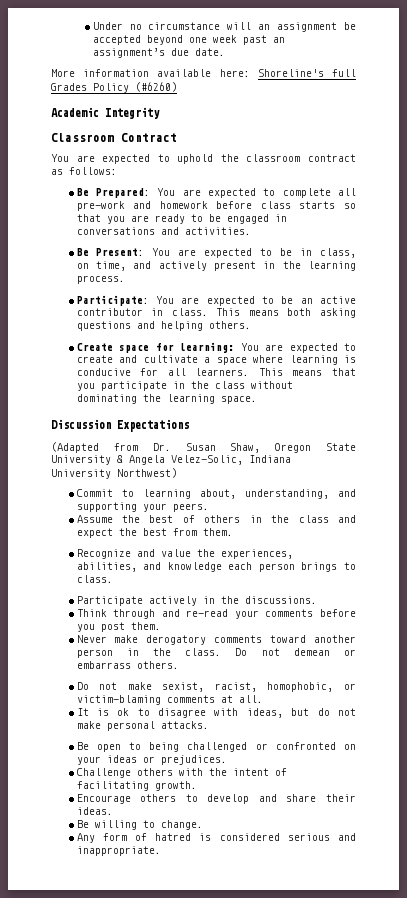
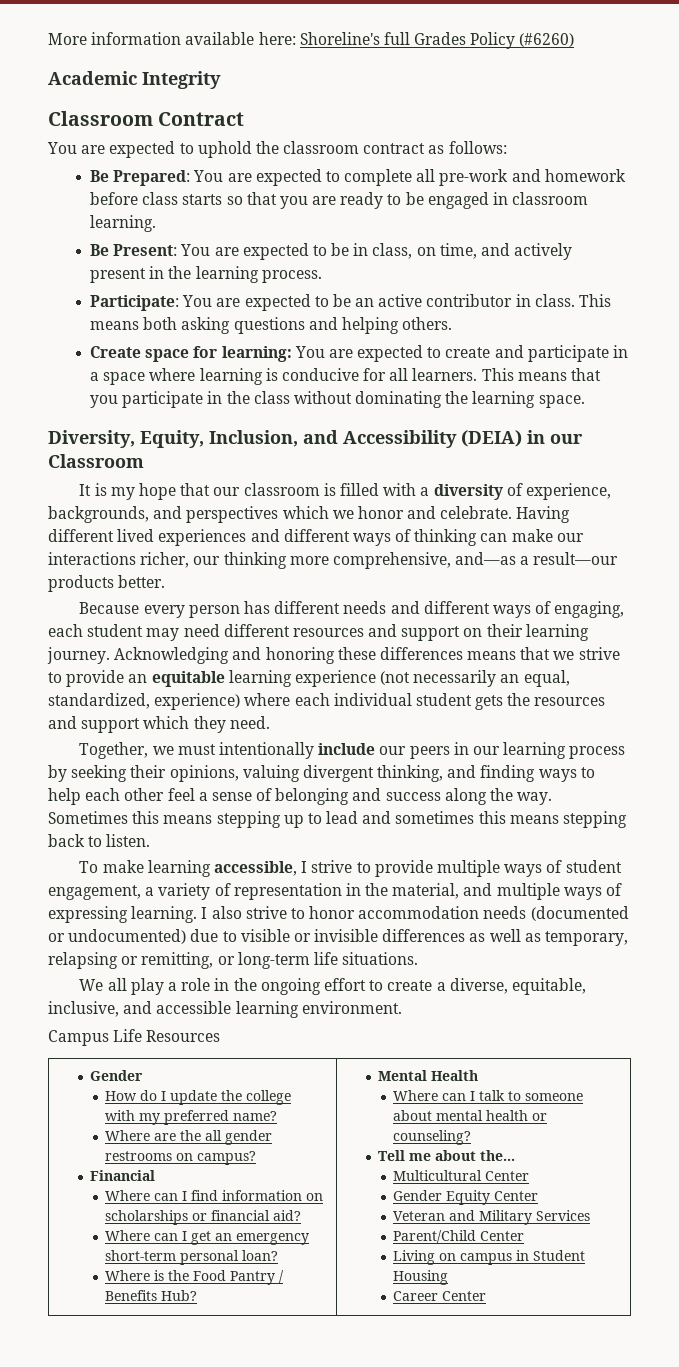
- Under no circumstance will an assignment be accepted beyond one week past an assignment’s due date.
- Be Prepared: You are expected to complete all pre-work and homework before class starts so that you are ready to be engaged in conversations and activities.
+ Be Prepared: You are expected to complete all pre-work and homework before class starts so that you are ready to be engaged in classroom learning.
- Create space for learning: You are expected to create and cultivate a space where learning is conducive for all learners.
+ Create space for learning: You are expected to create and participate in a space where learning is conducive for all learners.
- Discussion Expectations
- (Adapted from Dr. Susan Shaw, Oregon State University & Angela Velez-Solic, Indiana University Northwest)
- Commit to learning about, understanding, and supporting your peers.
- Assume the best of others in the class and expect the best from them.
- Recognize and value the experiences, abilities, and knowledge each person brings to class.
- Participate actively in the discussions.
- Think through and re-read your comments before you post them.
- Never make derogatory comments toward another person in the class. Do not demean or embarrass others.
- Do not make sexist, racist, homophobic, or victim-blaming comments at all.
- It is ok to disagree with ideas, but do not make personal attacks.
- Be open to being challenged or confronted on your ideas or prejudices.
- Challenge others with the intent of facilitating growth.
- Encourage others to develop and share their ideas.
- Be willing to change.
- Any form of hatred is considered serious and inappropriate.
+ Diversity, Equity, Inclusion, and Accessibility (DEIA) in our Classroom
+ It is my hope that our classroom is filled with a diversity of experience, backgrounds, and perspectives which we honor and celebrate. Having different lived experiences and different ways of thinking can make our interactions richer, our thinking more comprehensive, and—as a result—our products better.
+ Because every person has different needs and different ways of engaging, each student may need different resources and support on their learning journey. Acknowledging and honoring these differences means that we strive to provide an equitable learning experience (not necessarily an equal, standardized, experience) where each individual student gets the resources and support which they need.
+ Together, we must intentionally include our peers in our learning process by seeking their opinions, valuing divergent thinking, and finding ways to help each other feel a sense of belonging and success along the way. Sometimes this means stepping up to lead and sometimes this means stepping back to listen.
+ To make learning accessible, I strive to provide multiple ways of student engagement, a variety of representation in the material, and multiple ways of expressing learning. I also strive to honor accommodation needs (documented or undocumented) due to visible or invisible differences as well as temporary, relapsing or remitting, or long-term life situations.
+ We all play a role in the ongoing effort to create a diverse, equitable, inclusive, and accessible learning environment.
+ Campus Life Resources
+ Gender
+ How do I update the college with my preferred name?
+ Where are the all gender restrooms on campus?
+ Financial
+ Where can I find information on scholarships or financial aid?
+ Where can I get an emergency short-term personal loan?
+ Where is the Food Pantry / Benefits Hub? | Mental Health
+ Where can I talk to someone about mental health or counseling?
+ Tell me about the...
+ Multicultural Center
+ Gender Equity Center
+ Veteran and Military Services
+ Parent/Child Center
+ Living on campus in Student Housing
+ Career Center

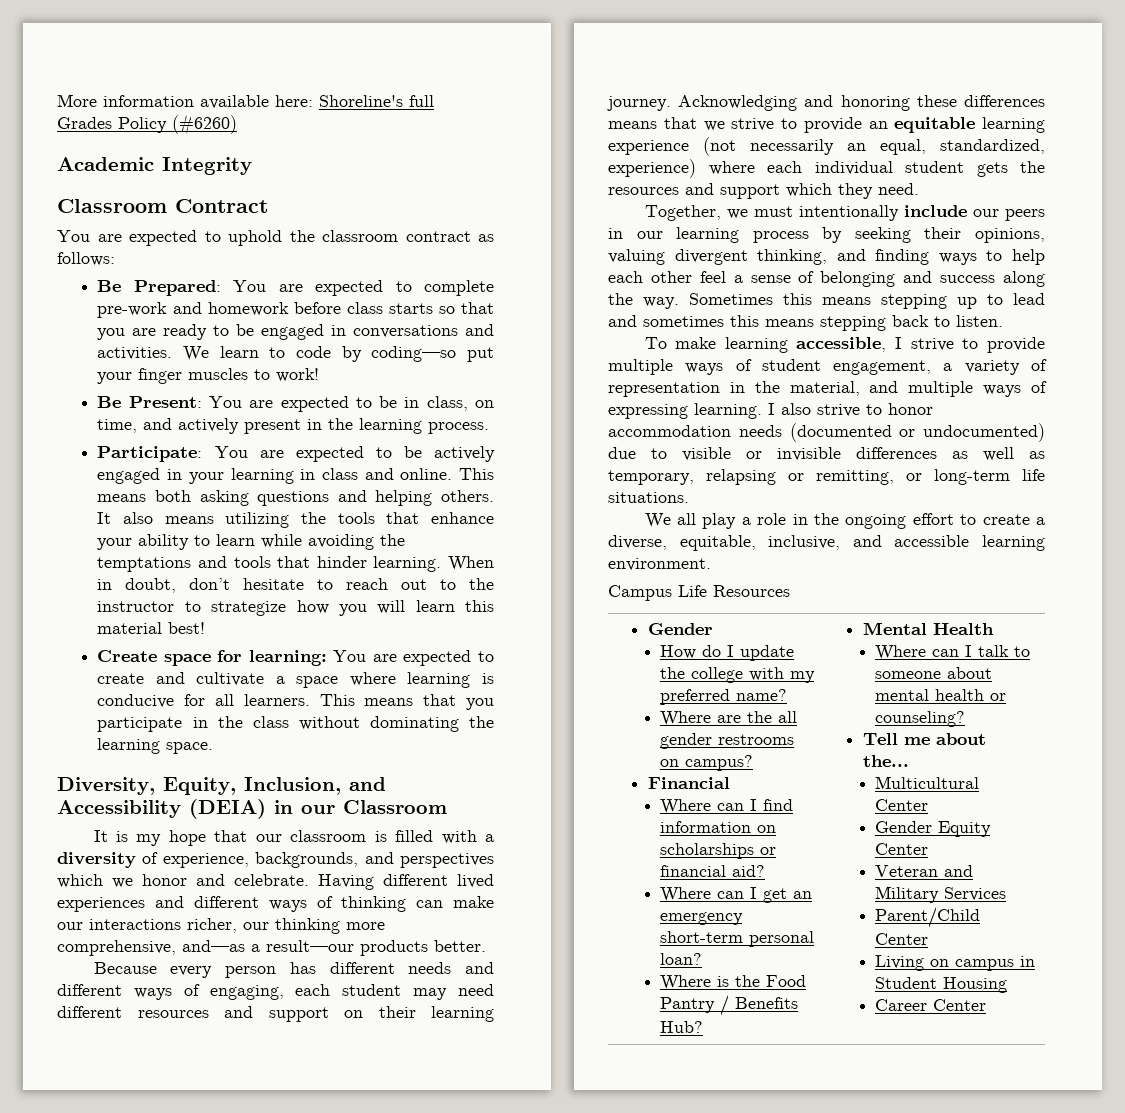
- Be Prepared: You are expected to complete all pre-work and homework before class starts so that you are ready to be engaged in classroom learning.
+ Be Prepared: You are expected to complete pre-work and homework before class starts so that you are ready to be engaged in conversations and activities. We learn to code by coding—so put your finger muscles to work!
- Participate: You are expected to be an active contributor in class.
+ Participate: You are expected to be actively engaged in your learning in class and online.
+ It also means utilizing the tools that enhance your ability to learn while avoiding the temptations and tools that hinder learning. When in doubt, don’t hesitate to reach out to the instructor to strategize how you will learn this material best!
- Create space for learning: You are expected to create and participate in a space where learning is conducive for all learners.
+ Create space for learning: You are expected to create and cultivate a space where learning is conducive for all learners.

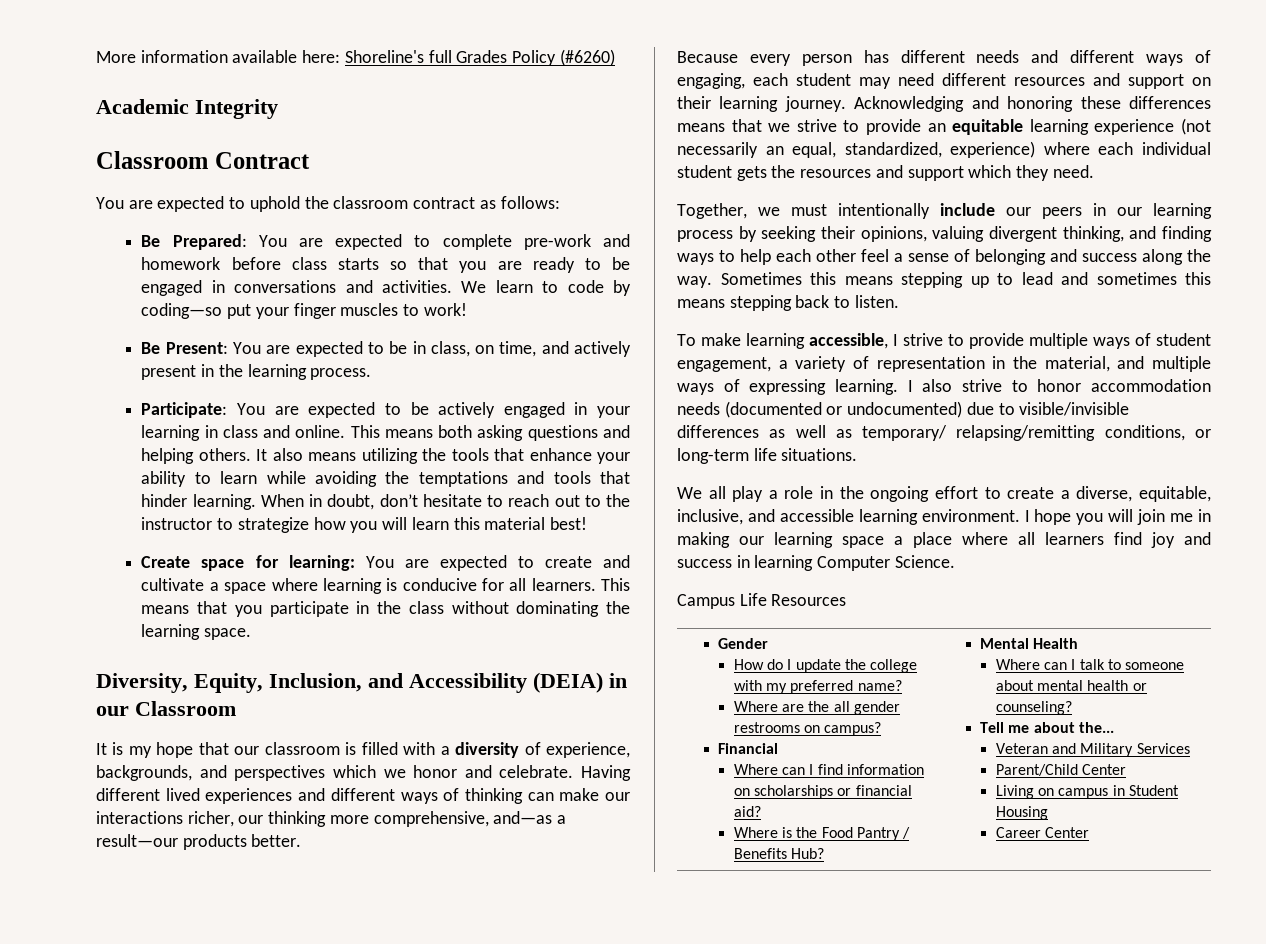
- I also strive to honor accommodation needs (documented or undocumented) due to visible or invisible differences as well as temporary, relapsing or remitting, or long-term life situations.
+ I also strive to honor accommodation needs (documented or undocumented) due to visible/invisible differences as well as temporary/ relapsing/remitting conditions, or long-term life situations.
+ I hope you will join me in making our learning space a place where all learners find joy and success in learning Computer Science.
- Where can I get an emergency short-term personal loan?
- Multicultural Center
- Gender Equity Center

